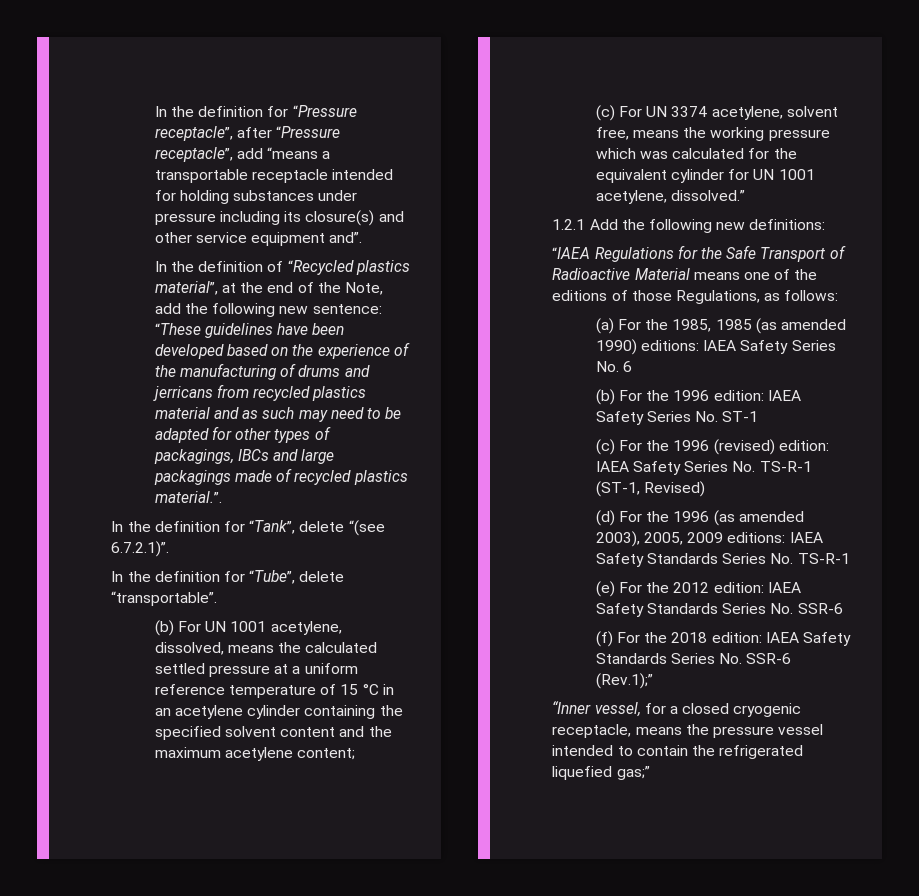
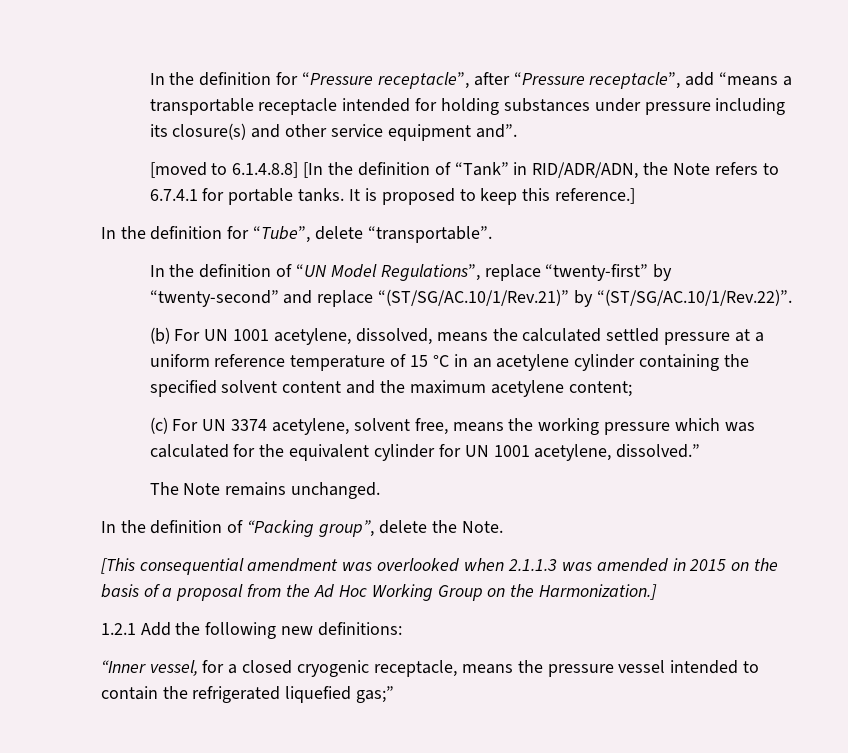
- In the definition of “Recycled plastics material”, at the end of the Note, add the following new sentence: “These guidelines have been developed based on the experience of the manufacturing of drums and jerricans from recycled plastics material and as such may need to be adapted for other types of packagings, IBCs and large packagings made of recycled plastics material.”.
- In the definition for “Tank”, delete “(see 6.7.2.1)”.
+ [moved to 6.1.4.8.8] [In the definition of “Tank” in RID/ADR/ADN, the Note refers to 6.7.4.1 for portable tanks. It is proposed to keep this reference.]
+ In the definition of “UN Model Regulations”, replace “twenty-first” by “twenty-second” and replace “(ST/SG/AC.10/1/Rev.21)” by “(ST/SG/AC.10/1/Rev.22)”.
+ The Note remains unchanged.
+ In the definition of “Packing group”, delete the Note.
+ [This consequential amendment was overlooked when 2.1.1.3 was amended in 2015 on the basis of a proposal from the Ad Hoc Working Group on the Harmonization.]
- “IAEA Regulations for the Safe Transport of Radioactive Material means one of the editions of those Regulations, as follows:
- (a) For the 1985, 1985 (as amended 1990) editions: IAEA Safety Series No. 6
- (b) For the 1996 edition: IAEA Safety Series No. ST-1
- (c) For the 1996 (revised) edition: IAEA Safety Series No. TS-R-1 (ST-1, Revised)
- (d) For the 1996 (as amended 2003), 2005, 2009 editions: IAEA Safety Standards Series No. TS-R-1
- (e) For the 2012 edition: IAEA Safety Standards Series No. SSR-6
- (f) For the 2018 edition: IAEA Safety Standards Series No. SSR-6 (Rev.1);”

